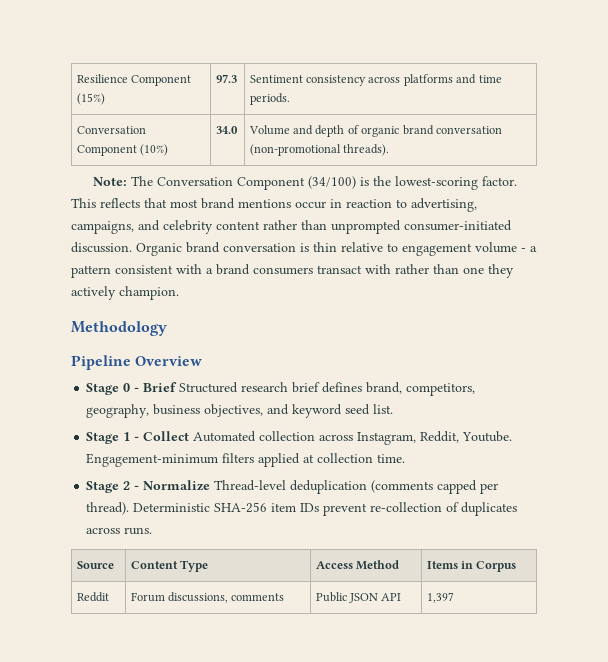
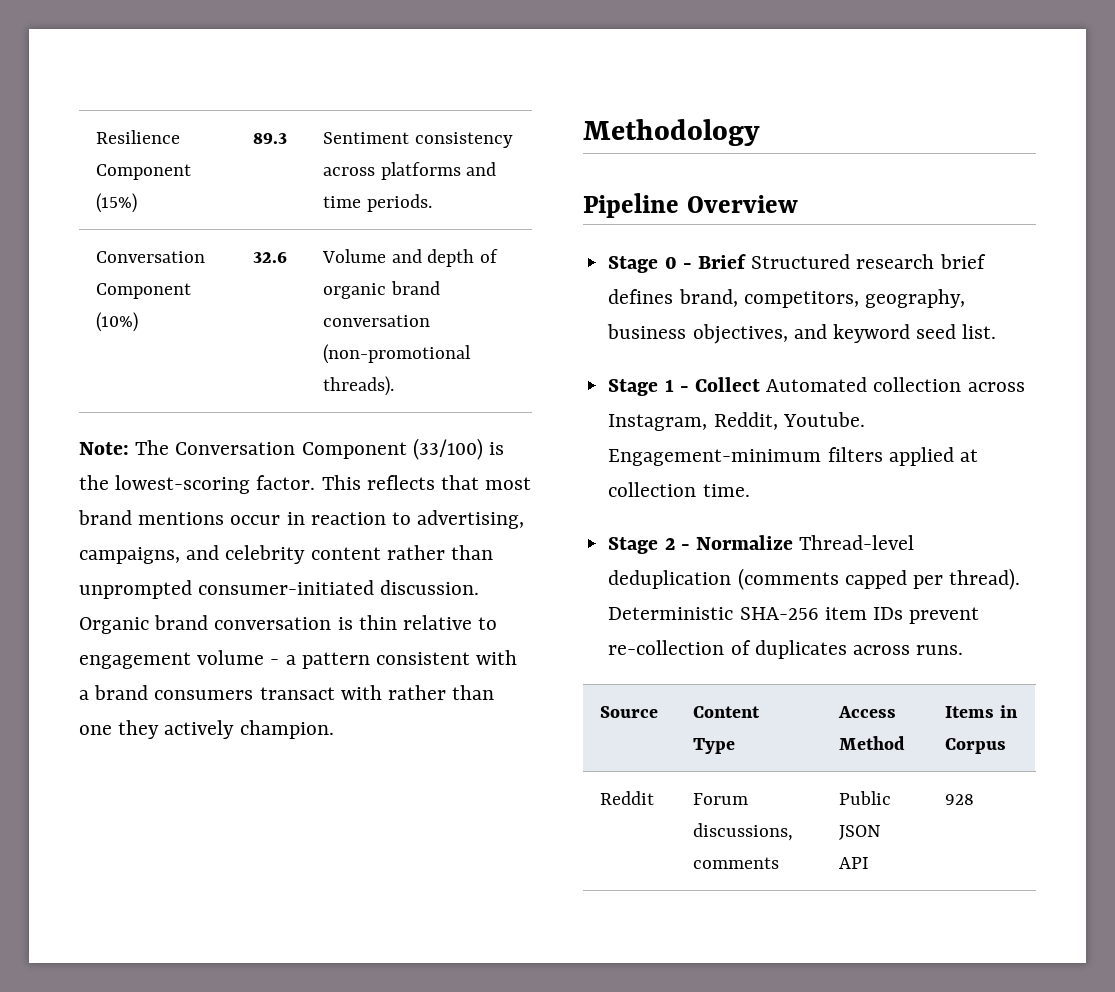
- Resilience Component (15%) | 97.3 | Sentiment consistency across platforms and time periods.
+ Resilience Component (15%) | 89.3 | Sentiment consistency across platforms and time periods.
- Conversation Component (10%) | 34.0 | Volume and depth of organic brand conversation (non-promotional threads).
+ Conversation Component (10%) | 32.6 | Volume and depth of organic brand conversation (non-promotional threads).
- Note: The Conversation Component (34/100) is the lowest-scoring factor.
+ Note: The Conversation Component (33/100) is the lowest-scoring factor.
- Reddit | Forum discussions, comments | Public JSON API | 1,397
+ Reddit | Forum discussions, comments | Public JSON API | 928

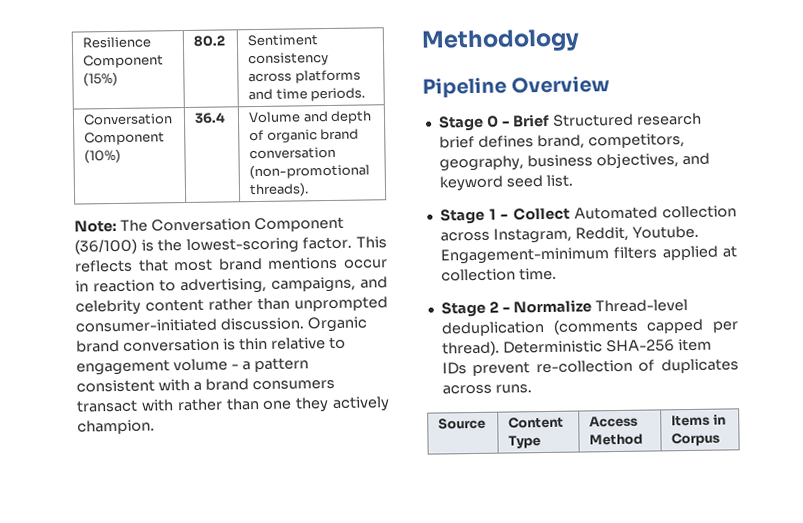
- Resilience Component (15%) | 89.3 | Sentiment consistency across platforms and time periods.
+ Resilience Component (15%) | 80.2 | Sentiment consistency across platforms and time periods.
- Conversation Component (10%) | 32.6 | Volume and depth of organic brand conversation (non-promotional threads).
+ Conversation Component (10%) | 36.4 | Volume and depth of organic brand conversation (non-promotional threads).
- Note: The Conversation Component (33/100) is the lowest-scoring factor.
+ Note: The Conversation Component (36/100) is the lowest-scoring factor.
- Reddit | Forum discussions, comments | Public JSON API | 928

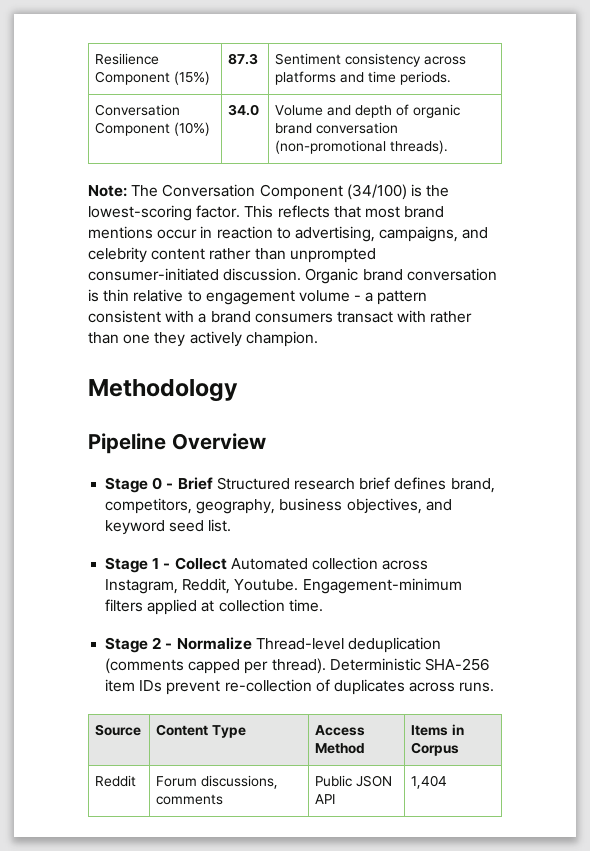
- Resilience Component (15%) | 80.2 | Sentiment consistency across platforms and time periods.
+ Resilience Component (15%) | 87.3 | Sentiment consistency across platforms and time periods.
- Conversation Component (10%) | 36.4 | Volume and depth of organic brand conversation (non-promotional threads).
+ Conversation Component (10%) | 34.0 | Volume and depth of organic brand conversation (non-promotional threads).
- Note: The Conversation Component (36/100) is the lowest-scoring factor.
+ Note: The Conversation Component (34/100) is the lowest-scoring factor.
+ Reddit | Forum discussions, comments | Public JSON API | 1,404

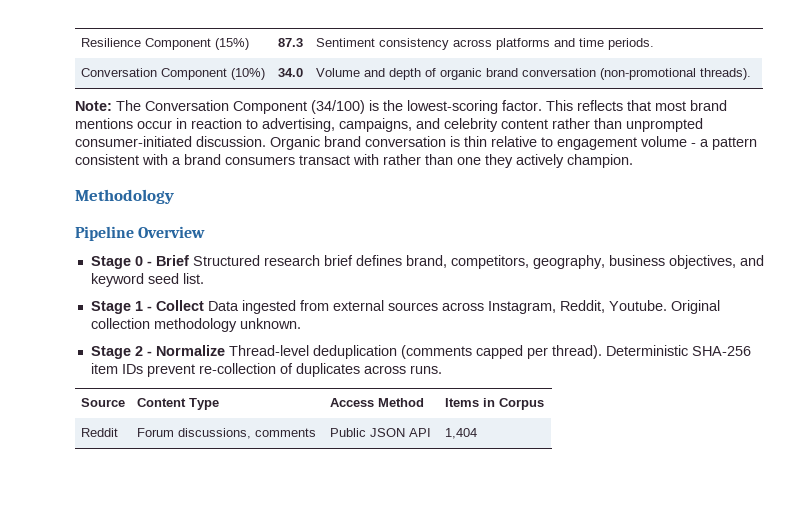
- Stage 1 - Collect Automated collection across Instagram, Reddit, Youtube. Engagement-minimum filters applied at collection time.
+ Stage 1 - Collect Data ingested from external sources across Instagram, Reddit, Youtube. Original collection methodology unknown.

